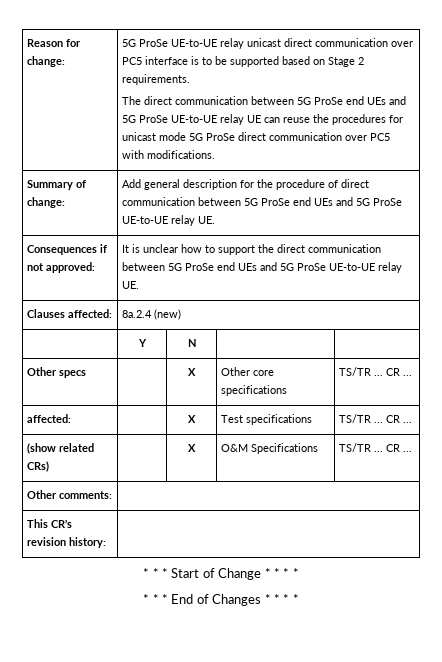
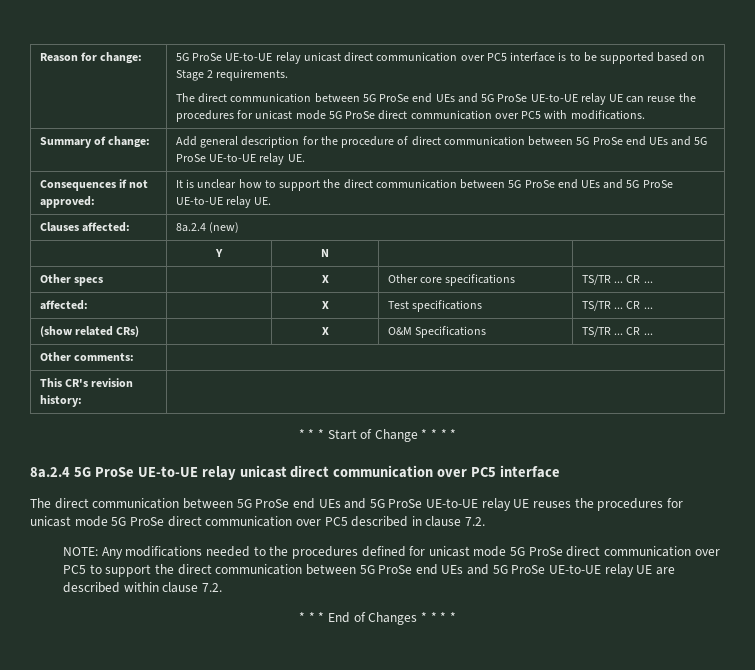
+ 8a.2.4 5G ProSe UE-to-UE relay unicast direct communication over PC5 interface
+ The direct communication between 5G ProSe end UEs and 5G ProSe UE-to-UE relay UE reuses the procedures for unicast mode 5G ProSe direct communication over PC5 described in clause 7.2.
+ NOTE: Any modifications needed to the procedures defined for unicast mode 5G ProSe direct communication over PC5 to support the direct communication between 5G ProSe end UEs and 5G ProSe UE-to-UE relay UE are described within clause 7.2.

